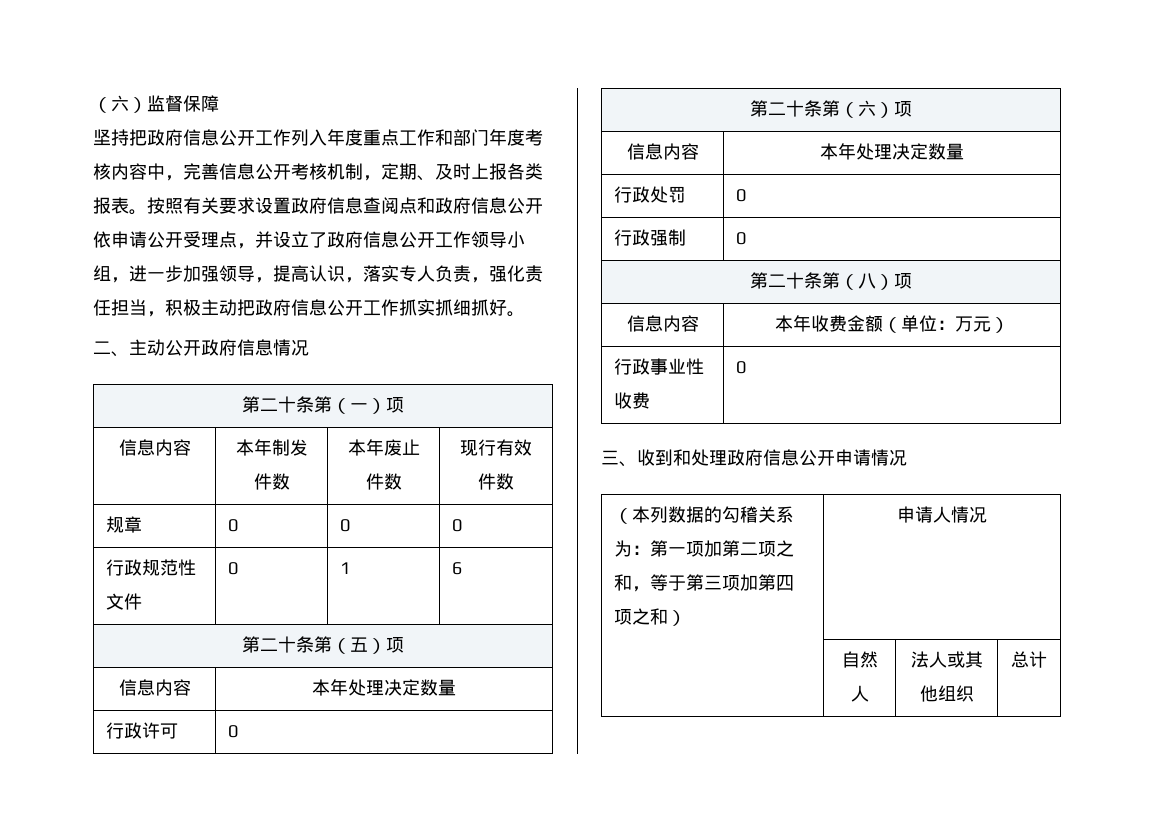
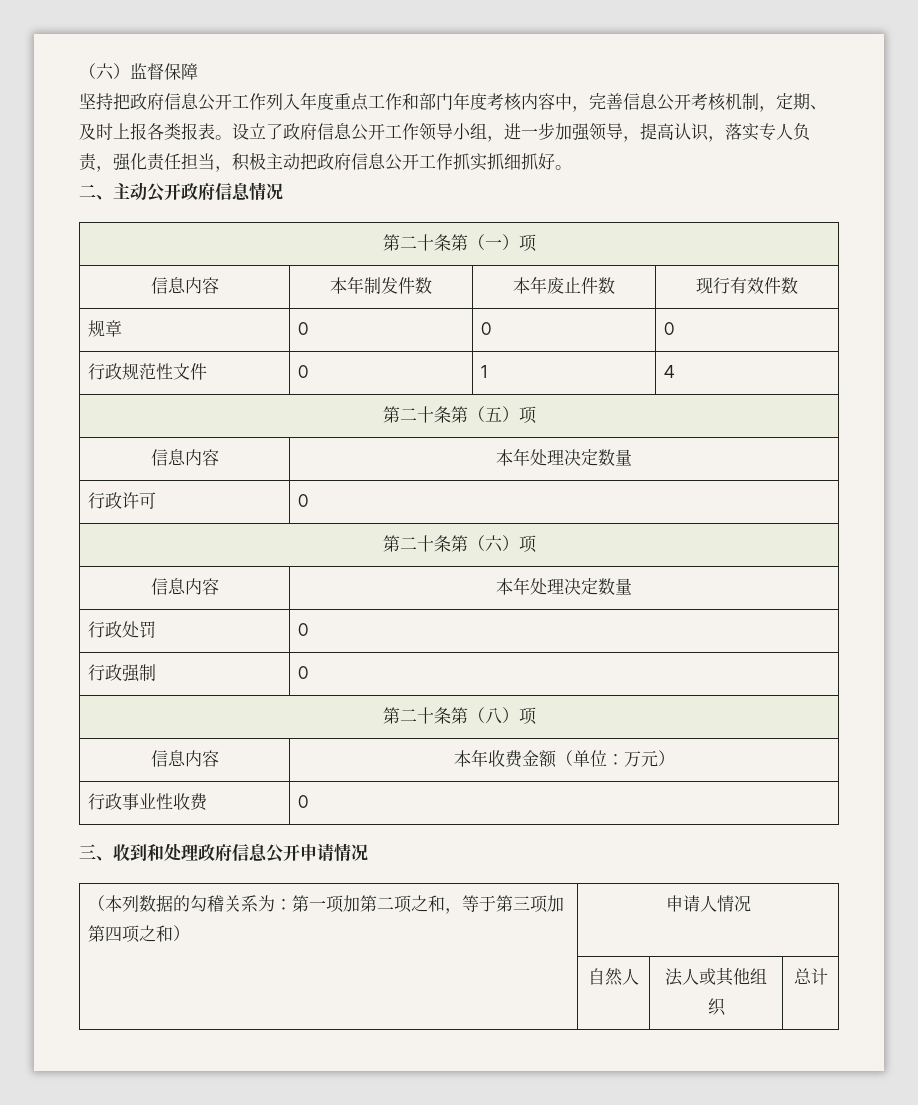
- 按照有关要求设置政府信息查阅点和政府信息公开依申请公开受理点，并设立了政府信息公开工作领导小组，进一步加强领导，提高认识，落实专人负责，强化责任担当，积极主动把政府信息公开工作抓实抓细抓好。
+ 设立了政府信息公开工作领导小组，进一步加强领导，提高认识，落实专人负责，强化责任担当，积极主动把政府信息公开工作抓实抓细抓好。
- 行政规范性文件 | 0 | 1 | 6
+ 行政规范性文件 | 0 | 1 | 4

